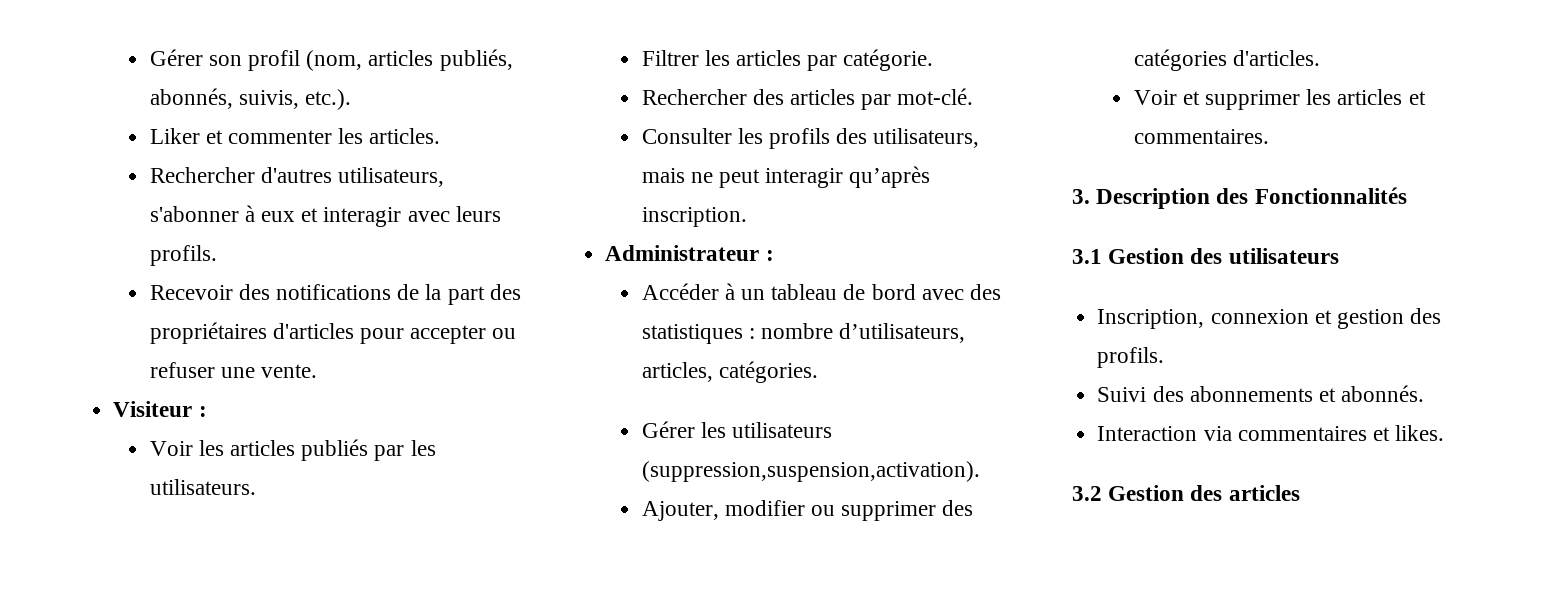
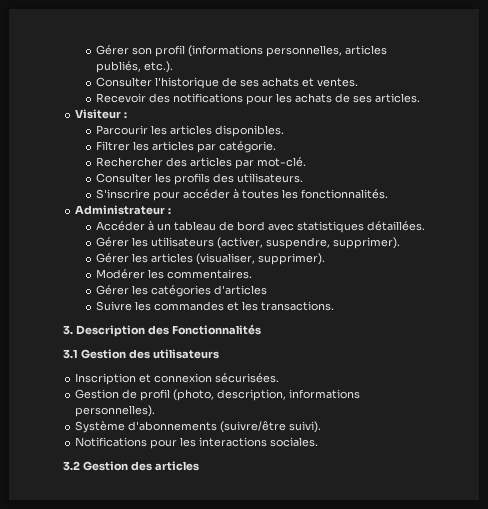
- Gérer son profil (nom, articles publiés, abonnés, suivis, etc.).
- Liker et commenter les articles.
- Rechercher d'autres utilisateurs, s'abonner à eux et interagir avec leurs profils.
- Recevoir des notifications de la part des propriétaires d'articles pour accepter ou refuser une vente.
+ Gérer son profil (informations personnelles, articles publiés, etc.).
+ Consulter l'historique de ses achats et ventes.
+ Recevoir des notifications pour les achats de ses articles.
- Voir les articles publiés par les utilisateurs.
+ Parcourir les articles disponibles.
- Consulter les profils des utilisateurs, mais ne peut interagir qu’après inscription.
+ Consulter les profils des utilisateurs.
+ S'inscrire pour accéder à toutes les fonctionnalités.
- Accéder à un tableau de bord avec des statistiques : nombre d’utilisateurs, articles, catégories.
- Gérer les utilisateurs (suppression,suspension,activation).
- Ajouter, modifier ou supprimer des catégories d'articles.
- Voir et supprimer les articles et commentaires.
+ Accéder à un tableau de bord avec statistiques détaillées.
+ Gérer les utilisateurs (activer, suspendre, supprimer).
+ Gérer les articles (visualiser, supprimer).
+ Modérer les commentaires.
+ Gérer les catégories d'articles
+ Suivre les commandes et les transactions.
- Inscription, connexion et gestion des profils.
- Suivi des abonnements et abonnés.
- Interaction via commentaires et likes.
+ Inscription et connexion sécurisées.
+ Gestion de profil (photo, description, informations personnelles).
+ Système d'abonnements (suivre/être suivi).
+ Notifications pour les interactions sociales.

